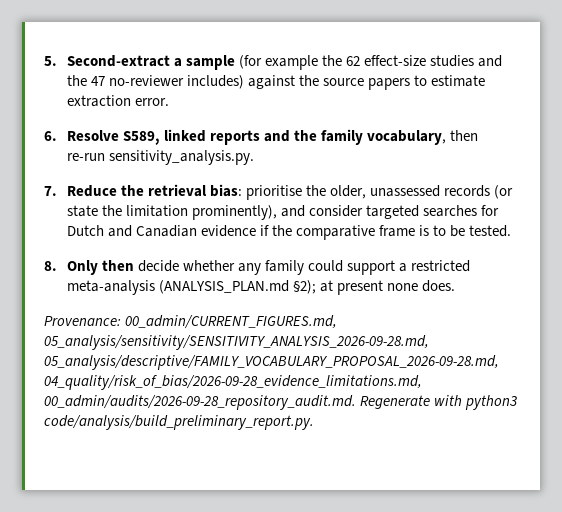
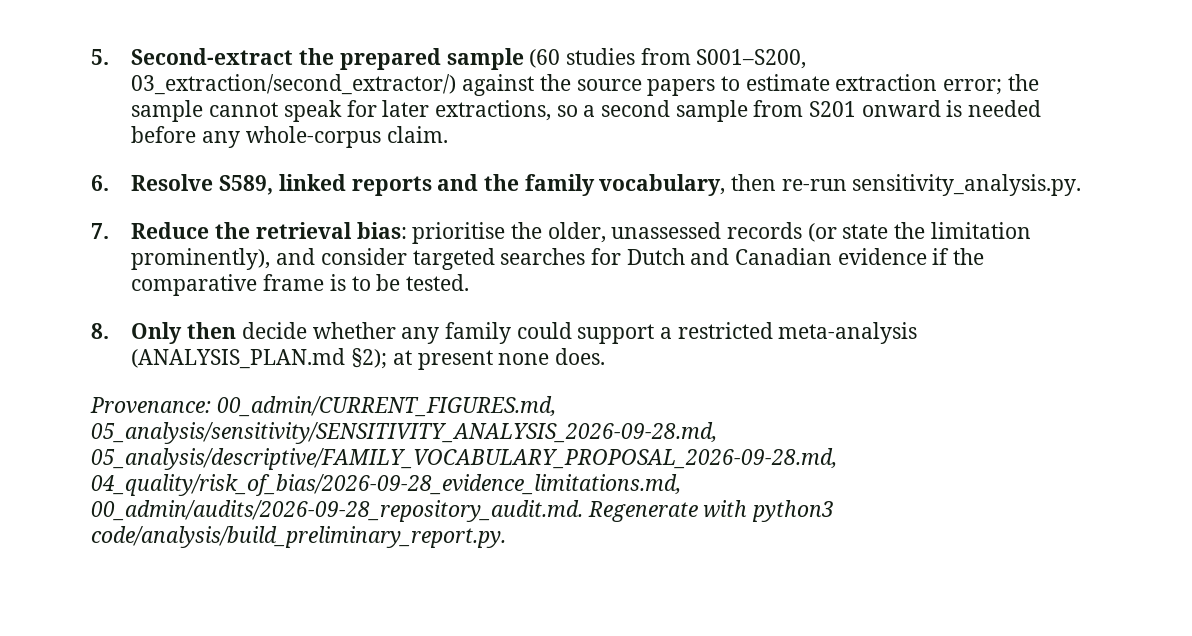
- 5. Second-extract a sample (for example the 62 effect-size studies and the 47 no-reviewer includes) against the source papers to estimate extraction error.
+ 5. Second-extract the prepared sample (60 studies from S001–S200, 03_extraction/second_extractor/) against the source papers to estimate extraction error; the sample cannot speak for later extractions, so a second sample from S201 onward is needed before any whole-corpus claim.

